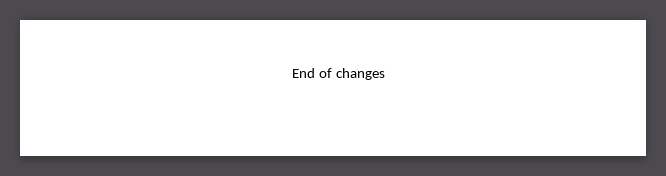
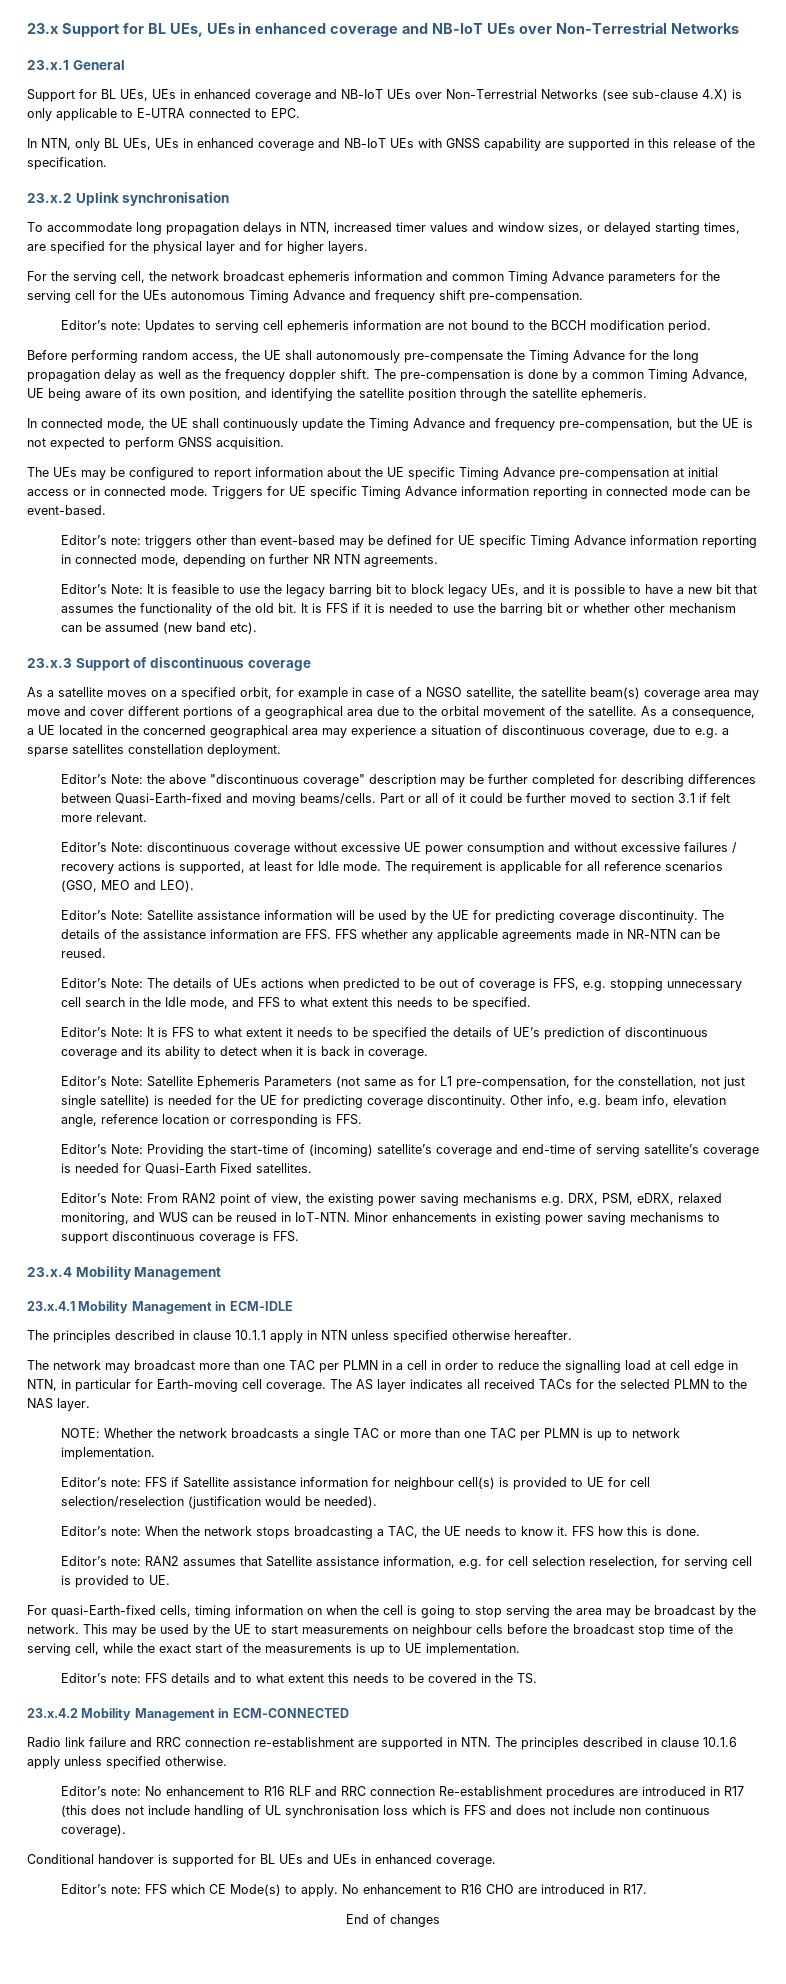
+ 23.x Support for BL UEs, UEs in enhanced coverage and NB-IoT UEs over Non-Terrestrial Networks
+ 23.x.1 General
+ Support for BL UEs, UEs in enhanced coverage and NB-IoT UEs over Non-Terrestrial Networks (see sub-clause 4.X) is only applicable to E-UTRA connected to EPC.
+ In NTN, only BL UEs, UEs in enhanced coverage and NB-IoT UEs with GNSS capability are supported in this release of the specification.
+ 23.x.2 Uplink synchronisation
+ To accommodate long propagation delays in NTN, increased timer values and window sizes, or delayed starting times, are specified for the physical layer and for higher layers.
+ For the serving cell, the network broadcast ephemeris information and common Timing Advance parameters for the serving cell for the UEs autonomous Timing Advance and frequency shift pre-compensation.
+ Editor’s note: Updates to serving cell ephemeris information are not bound to the BCCH modification period.
+ Before performing random access, the UE shall autonomously pre-compensate the Timing Advance for the long propagation delay as well as the frequency doppler shift. The pre-compensation is done by a common Timing Advance, UE being aware of its own position, and identifying the satellite position through the satellite ephemeris.
+ In connected mode, the UE shall continuously update the Timing Advance and frequency pre-compensation, but the UE is not expected to perform GNSS acquisition.
+ The UEs may be configured to report information about the UE specific Timing Advance pre-compensation at initial access or in connected mode. Triggers for UE specific Timing Advance information reporting in connected mode can be event-based.
+ Editor’s note: triggers other than event-based may be defined for UE specific Timing Advance information reporting in connected mode, depending on further NR NTN agreements.
+ Editor’s Note: It is feasible to use the legacy barring bit to block legacy UEs, and it is possible to have a new bit that assumes the functionality of the old bit. It is FFS if it is needed to use the barring bit or whether other mechanism can be assumed (new band etc).
+ 23.x.3 Support of discontinuous coverage
+ As a satellite moves on a specified orbit, for example in case of a NGSO satellite, the satellite beam(s) coverage area may move and cover different portions of a geographical area due to the orbital movement of the satellite. As a consequence, a UE located in the concerned geographical area may experience a situation of discontinuous coverage, due to e.g. a sparse satellites constellation deployment.
+ Editor’s Note: the above "discontinuous coverage" description may be further completed for describing differences between Quasi-Earth-fixed and moving beams/cells. Part or all of it could be further moved to section 3.1 if felt more relevant.
+ Editor’s Note: discontinuous coverage without excessive UE power consumption and without excessive failures / recovery actions is supported, at least for Idle mode. The requirement is applicable for all reference scenarios (GSO, MEO and LEO).
+ Editor’s Note: Satellite assistance information will be used by the UE for predicting coverage discontinuity. The details of the assistance information are FFS. FFS whether any applicable agreements made in NR-NTN can be reused.
+ Editor’s Note: The details of UEs actions when predicted to be out of coverage is FFS, e.g. stopping unnecessary cell search in the Idle mode, and FFS to what extent this needs to be specified.
+ Editor’s Note: It is FFS to what extent it needs to be specified the details of UE’s prediction of discontinuous coverage and its ability to detect when it is back in coverage.
+ Editor’s Note: Satellite Ephemeris Parameters (not same as for L1 pre-compensation, for the constellation, not just single satellite) is needed for the UE for predicting coverage discontinuity. Other info, e.g. beam info, elevation angle, reference location or corresponding is FFS.
+ Editor’s Note: Providing the start-time of (incoming) satellite’s coverage and end-time of serving satellite’s coverage is needed for Quasi-Earth Fixed satellites.
+ Editor’s Note: From RAN2 point of view, the existing power saving mechanisms e.g. DRX, PSM, eDRX, relaxed monitoring, and WUS can be reused in IoT-NTN. Minor enhancements in existing power saving mechanisms to support discontinuous coverage is FFS.
+ 23.x.4 Mobility Management
+ 23.x.4.1 Mobility Management in ECM-IDLE
+ The principles described in clause 10.1.1 apply in NTN unless specified otherwise hereafter.
+ The network may broadcast more than one TAC per PLMN in a cell in order to reduce the signalling load at cell edge in NTN, in particular for Earth-moving cell coverage. The AS layer indicates all received TACs for the selected PLMN to the NAS layer.
+ NOTE: Whether the network broadcasts a single TAC or more than one TAC per PLMN is up to network implementation.
+ Editor’s note: FFS if Satellite assistance information for neighbour cell(s) is provided to UE for cell selection/reselection (justification would be needed).
+ Editor’s note: When the network stops broadcasting a TAC, the UE needs to know it. FFS how this is done.
+ Editor’s note: RAN2 assumes that Satellite assistance information, e.g. for cell selection reselection, for serving cell is provided to UE.
+ For quasi-Earth-fixed cells, timing information on when the cell is going to stop serving the area may be broadcast by the network. This may be used by the UE to start measurements on neighbour cells before the broadcast stop time of the serving cell, while the exact start of the measurements is up to UE implementation.
+ Editor’s note: FFS details and to what extent this needs to be covered in the TS.
+ 23.x.4.2 Mobility Management in ECM-CONNECTED
+ Radio link failure and RRC connection re-establishment are supported in NTN. The principles described in clause 10.1.6 apply unless specified otherwise.
+ Editor’s note: No enhancement to R16 RLF and RRC connection Re-establishment procedures are introduced in R17 (this does not include handling of UL synchronisation loss which is FFS and does not include non continuous coverage).
+ Conditional handover is supported for BL UEs and UEs in enhanced coverage.
+ Editor’s note: FFS which CE Mode(s) to apply. No enhancement to R16 CHO are introduced in R17.

